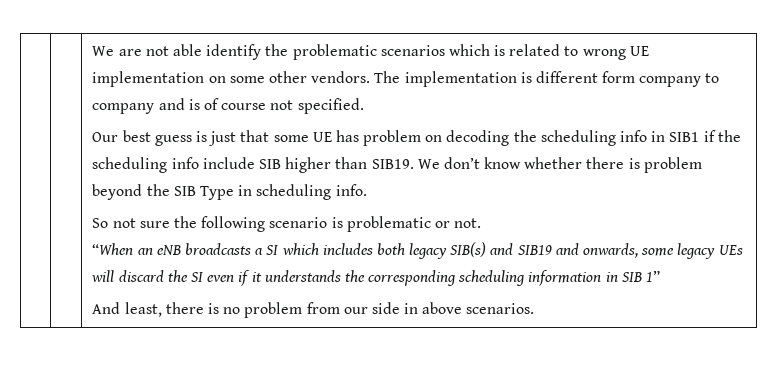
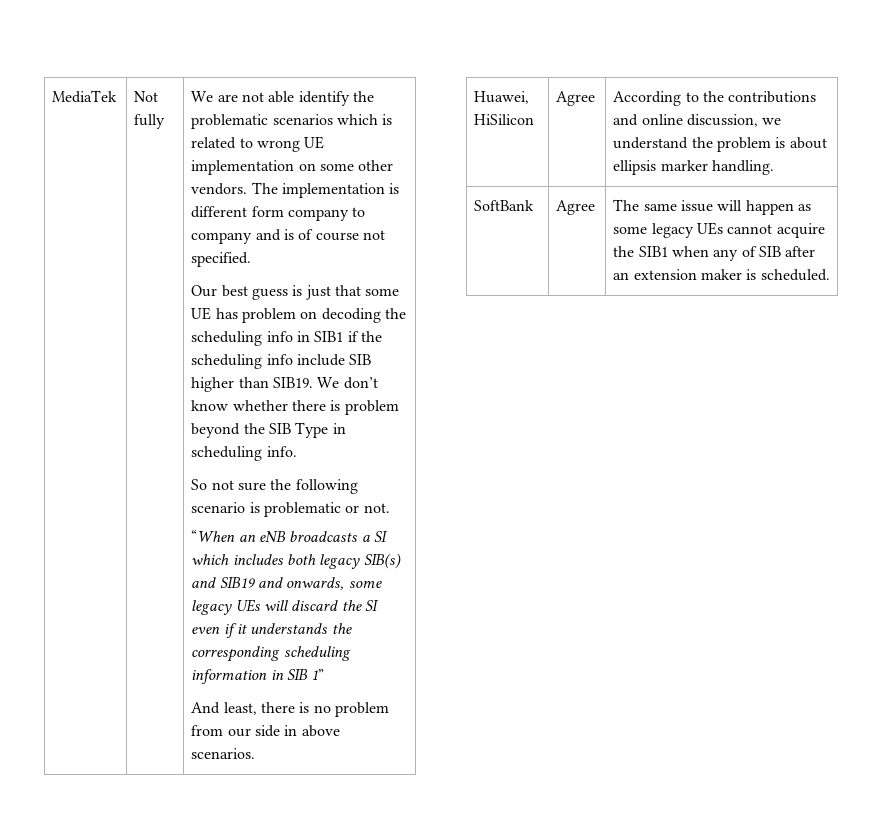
+ MediaTek | Not fully
+ Huawei, HiSilicon | Agree | According to the contributions and online discussion, we understand the problem is about ellipsis marker handling.
+ SoftBank | Agree | The same issue will happen as some legacy UEs cannot acquire the SIB1 when any of SIB after an extension maker is scheduled.

